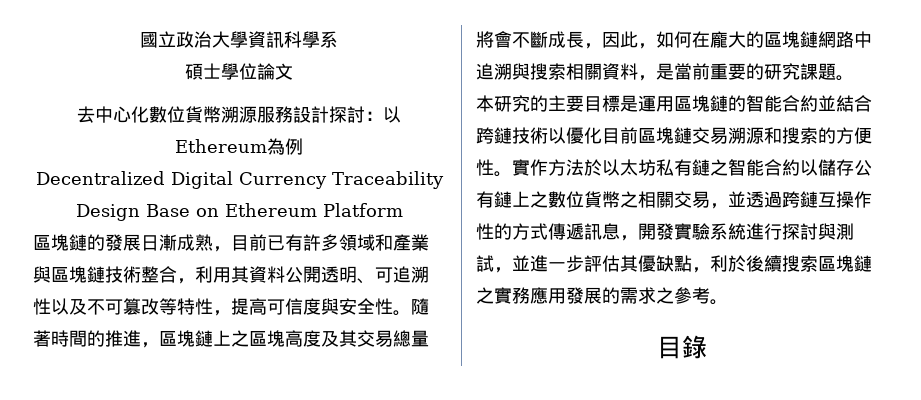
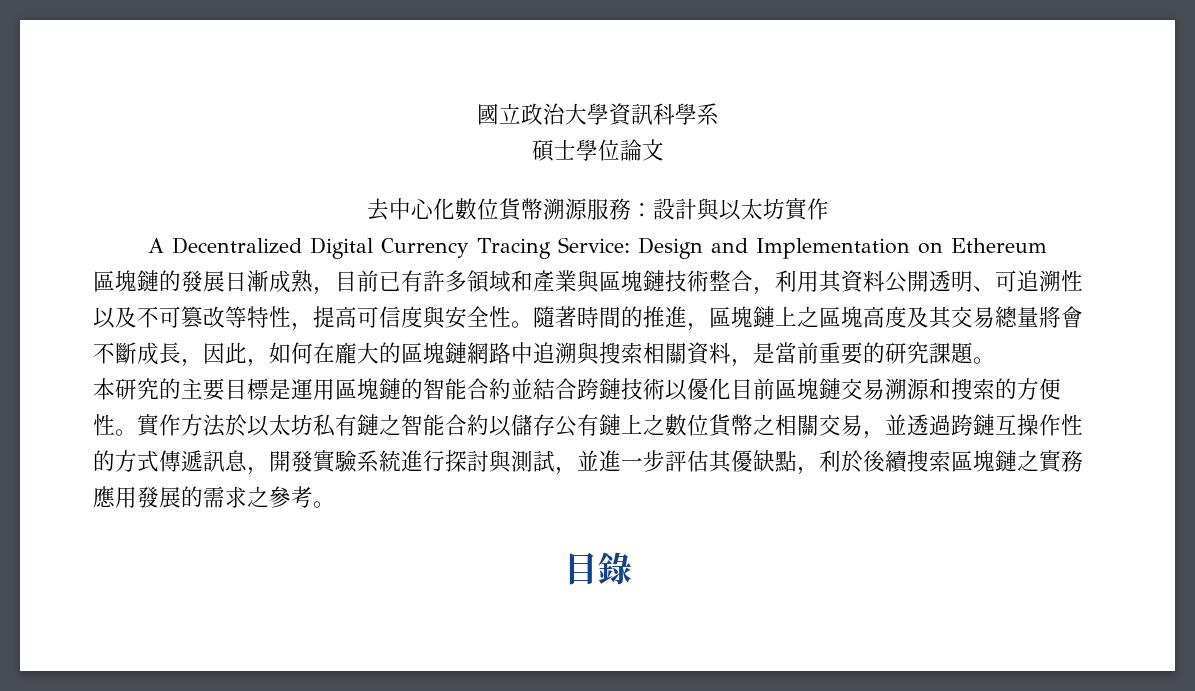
- 去中心化數位貨幣溯源服務設計探討：以Ethereum為例
- Decentralized Digital Currency Traceability Design Base on Ethereum Platform
+ 去中心化數位貨幣溯源服務：設計與以太坊實作
+ A Decentralized Digital Currency Tracing Service: Design and Implementation on Ethereum

